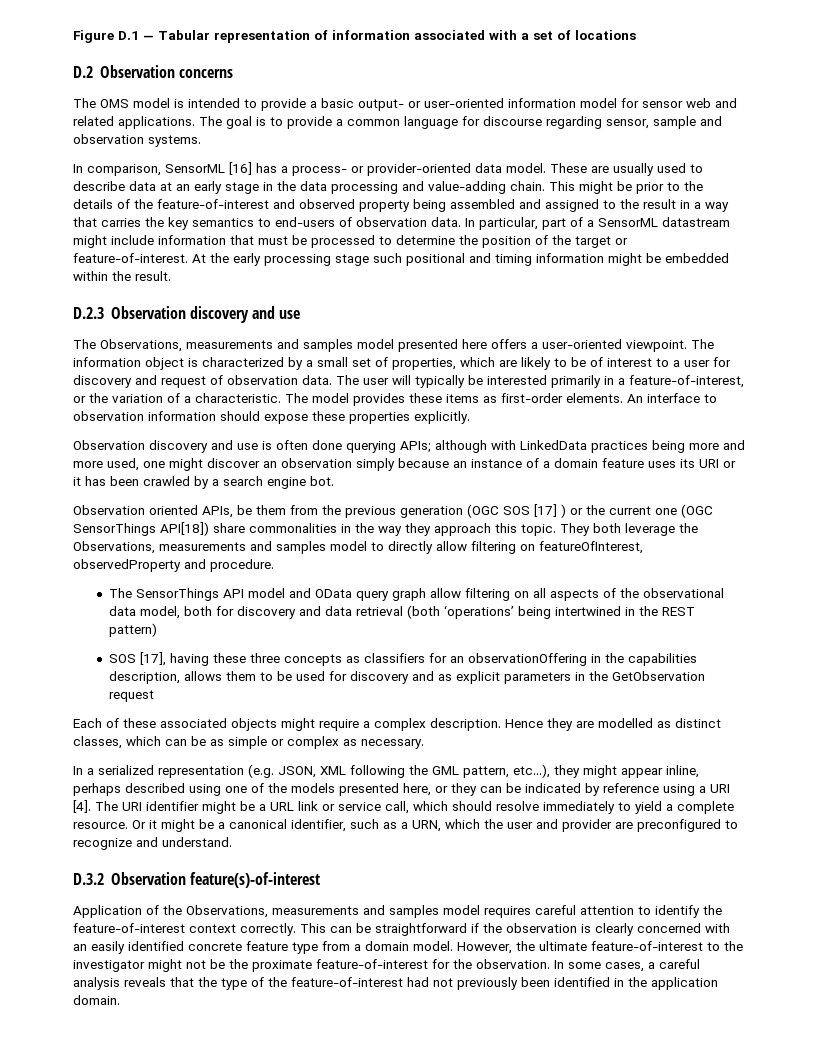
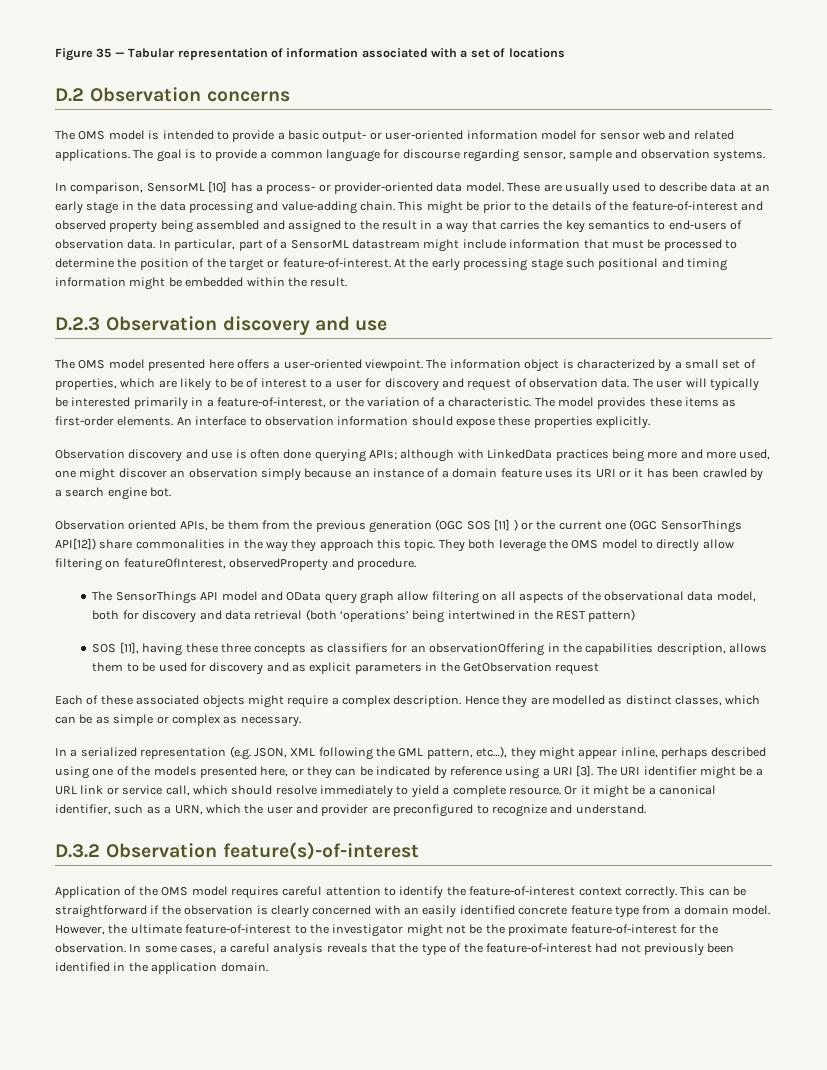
- Figure D.1 — Tabular representation of information associated with a set of locations
+ Figure 35 — Tabular representation of information associated with a set of locations
- In comparison, SensorML [16] has a process- or provider-oriented data model.
+ In comparison, SensorML [10] has a process- or provider-oriented data model.
- The Observations, measurements and samples model presented here offers a user-oriented viewpoint.
+ The OMS model presented here offers a user-oriented viewpoint.
- Observation oriented APIs, be them from the previous generation (OGC SOS [17] ) or the current one (OGC SensorThings API[18]) share commonalities in the way they approach this topic.
+ Observation oriented APIs, be them from the previous generation (OGC SOS [11] ) or the current one (OGC SensorThings API[12]) share commonalities in the way they approach this topic.
- They both leverage the Observations, measurements and samples model to directly allow filtering on featureOfInterest, observedProperty and procedure.
+ They both leverage the OMS model to directly allow filtering on featureOfInterest, observedProperty and procedure.
- SOS [17], having these three concepts as classifiers for an observationOffering in the capabilities description, allows them to be used for discovery and as explicit parameters in the GetObservation request
+ SOS [11], having these three concepts as classifiers for an observationOffering in the capabilities description, allows them to be used for discovery and as explicit parameters in the GetObservation request
- In a serialized representation (e.g. JSON, XML following the GML pattern, etc…), they might appear inline, perhaps described using one of the models presented here, or they can be indicated by reference using a URI [4].
+ In a serialized representation (e.g. JSON, XML following the GML pattern, etc…), they might appear inline, perhaps described using one of the models presented here, or they can be indicated by reference using a URI [3].
- Application of the Observations, measurements and samples model requires careful attention to identify the feature-of-interest context correctly.
+ Application of the OMS model requires careful attention to identify the feature-of-interest context correctly.

